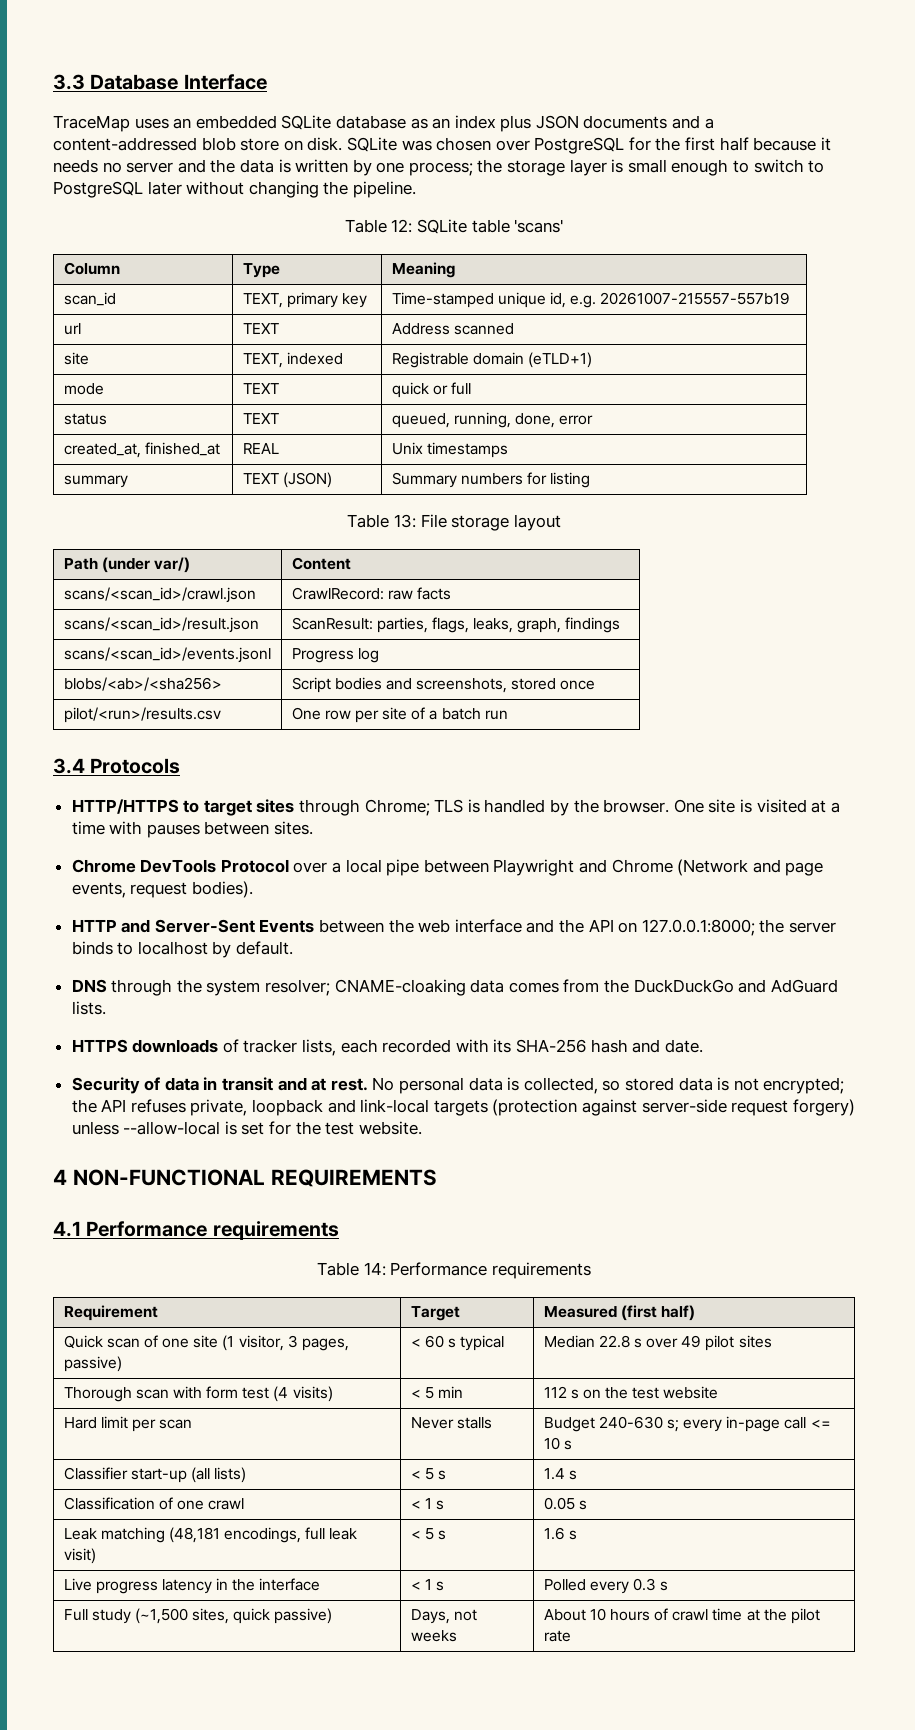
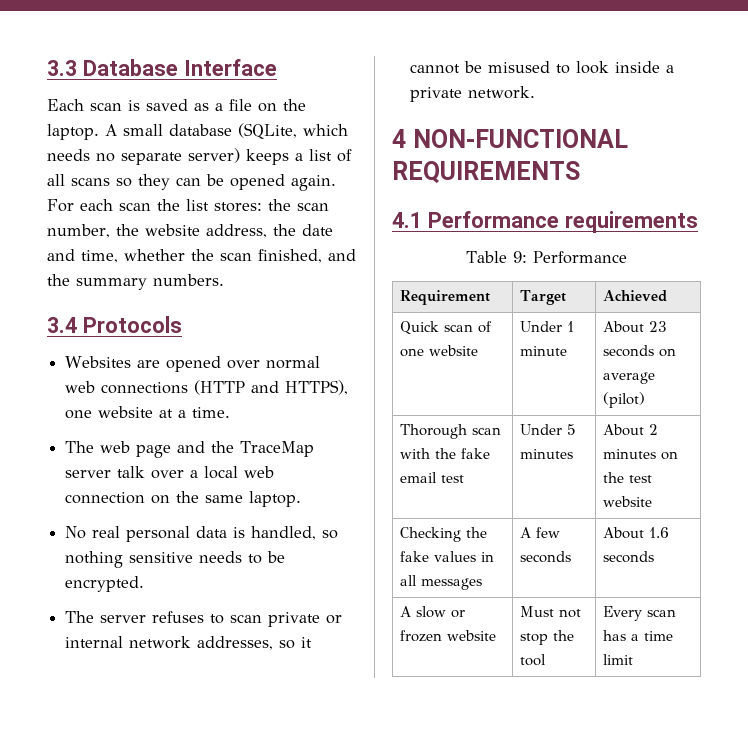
- TraceMap uses an embedded SQLite database as an index plus JSON documents and a content-addressed blob store on disk. SQLite was chosen over PostgreSQL for the first half because it needs no server and the data is written by one process; the storage layer is small enough to switch to PostgreSQL later without changing the pipeline.
- Table 12: SQLite table 'scans'
- Column | Type | Meaning
- scan_id | TEXT, primary key | Time-stamped unique id, e.g. 20261007-215557-557b19
- url | TEXT | Address scanned
- site | TEXT, indexed | Registrable domain (eTLD+1)
- mode | TEXT | quick or full
- status | TEXT | queued, running, done, error
- created_at, finished_at | REAL | Unix timestamps
- summary | TEXT (JSON) | Summary numbers for listing
- Table 13: File storage layout
- Path (under var/) | Content
- scans/<scan_id>/crawl.json | CrawlRecord: raw facts
- scans/<scan_id>/result.json | ScanResult: parties, flags, leaks, graph, findings
- scans/<scan_id>/events.jsonl | Progress log
- blobs/<ab>/<sha256> | Script bodies and screenshots, stored once
- pilot/<run>/results.csv | One row per site of a batch run
+ Each scan is saved as a file on the laptop. A small database (SQLite, which needs no separate server) keeps a list of all scans so they can be opened again. For each scan the list stores: the scan number, the website address, the date and time, whether the scan finished, and the summary numbers.
  3.4 Protocols
- HTTP/HTTPS to target sites through Chrome; TLS is handled by the browser. One site is visited at a time with pauses between sites.
- Chrome DevTools Protocol over a local pipe between Playwright and Chrome (Network and page events, request bodies).
- HTTP and Server-Sent Events between the web interface and the API on 127.0.0.1:8000; the server binds to localhost by default.
- DNS through the system resolver; CNAME-cloaking data comes from the DuckDuckGo and AdGuard lists.
- HTTPS downloads of tracker lists, each recorded with its SHA-256 hash and date.
- Security of data in transit and at rest. No personal data is collected, so stored data is not encrypted; the API refuses private, loopback and link-local targets (protection against server-side request forgery) unless --allow-local is set for the test website.
+ Websites are opened over normal web connections (HTTP and HTTPS), one website at a time.
+ The web page and the TraceMap server talk over a local web connection on the same laptop.
+ No real personal data is handled, so nothing sensitive needs to be encrypted.
+ The server refuses to scan private or internal network addresses, so it cannot be misused to look inside a private network.
- Table 14: Performance requirements
+ Table 9: Performance
- Requirement | Target | Measured (first half)
+ Requirement | Target | Achieved
- Quick scan of one site (1 visitor, 3 pages, passive) | < 60 s typical | Median 22.8 s over 49 pilot sites
- Thorough scan with form test (4 visits) | < 5 min | 112 s on the test website
- Hard limit per scan | Never stalls | Budget 240-630 s; every in-page call <= 10 s
- Classifier start-up (all lists) | < 5 s | 1.4 s
- Classification of one crawl | < 1 s | 0.05 s
- Leak matching (48,181 encodings, full leak visit) | < 5 s | 1.6 s
- Live progress latency in the interface | < 1 s | Polled every 0.3 s
- Full study (~1,500 sites, quick passive) | Days, not weeks | About 10 hours of crawl time at the pilot rate
+ Quick scan of one website | Under 1 minute | About 23 seconds on average (pilot)
+ Thorough scan with the fake email test | Under 5 minutes | About 2 minutes on the test website
+ Checking the fake values in all messages | A few seconds | About 1.6 seconds
+ A slow or frozen website | Must not stop the tool | Every scan has a time limit

